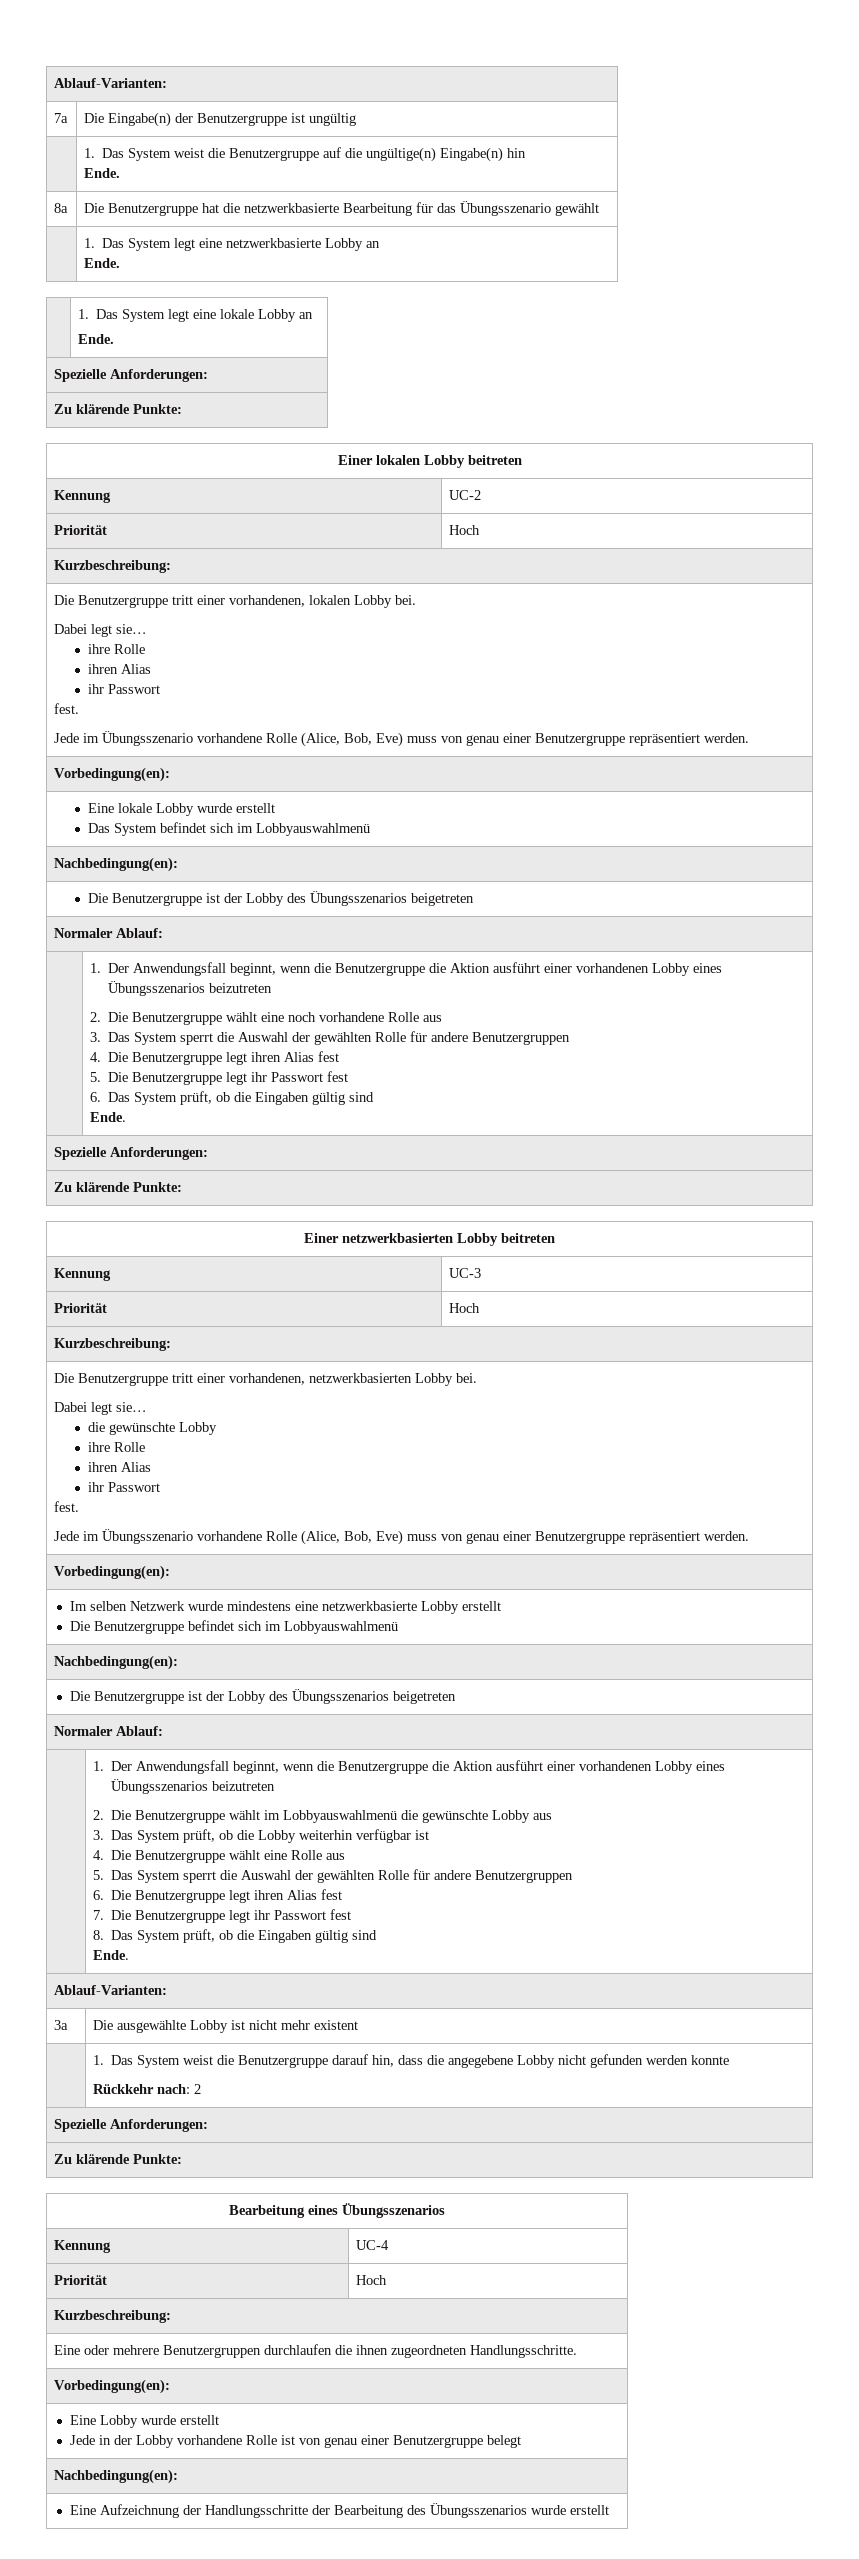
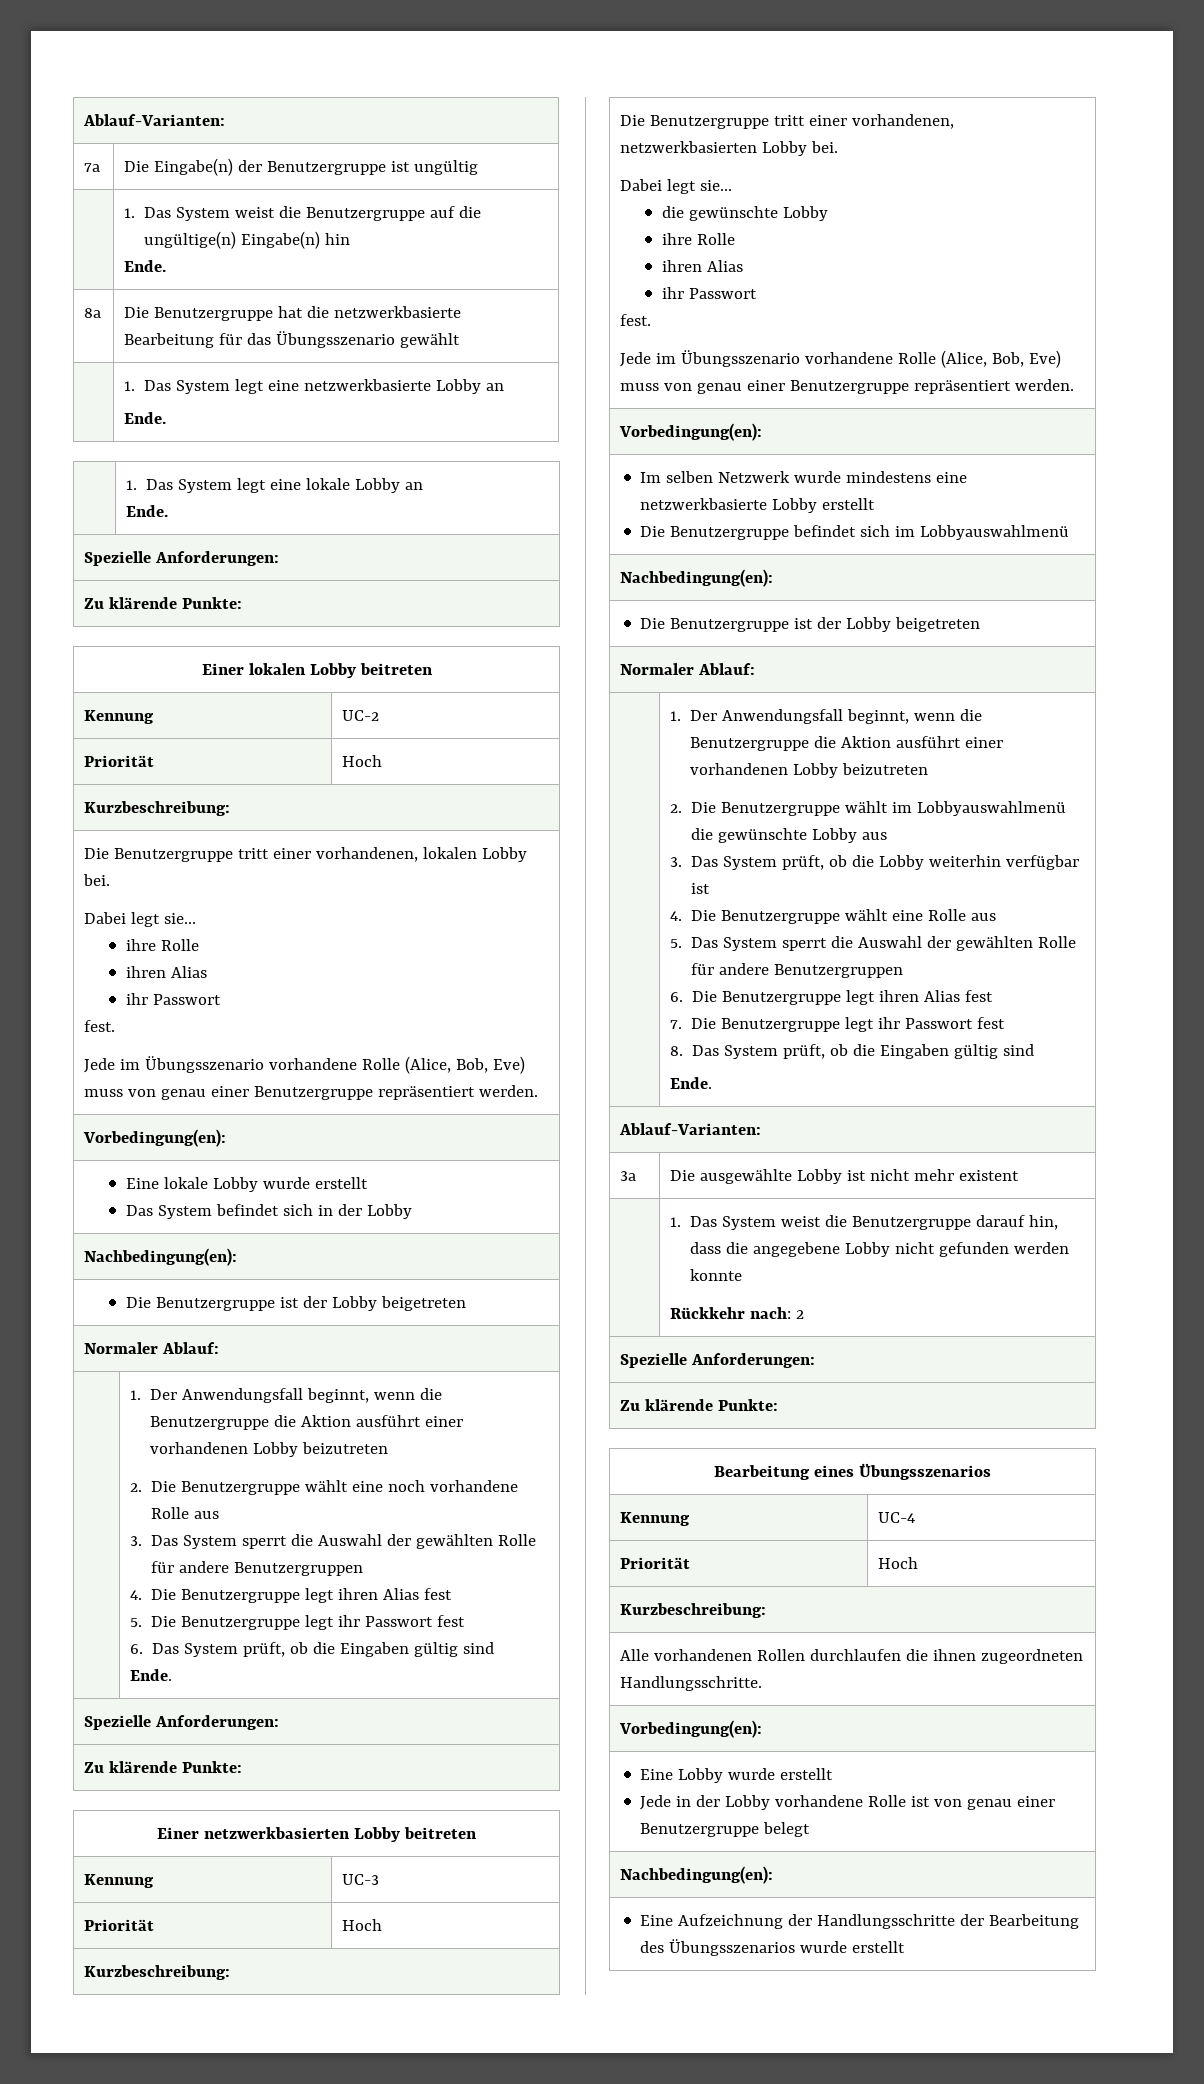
  Eine lokale Lobby wurde erstellt
- Das System befindet sich im Lobbyauswahlmenü
+ Das System befindet sich in der Lobby
  Nachbedingung(en):
- Die Benutzergruppe ist der Lobby des Übungsszenarios beigetreten
+ Die Benutzergruppe ist der Lobby beigetreten
  Normaler Ablauf:
- | 1. Der Anwendungsfall beginnt, wenn die Benutzergruppe die Aktion ausführt einer vorhandenen Lobby eines Übungsszenarios beizutreten
+ | 1. Der Anwendungsfall beginnt, wenn die Benutzergruppe die Aktion ausführt einer vorhandenen Lobby beizutreten
  Im selben Netzwerk wurde mindestens eine netzwerkbasierte Lobby erstellt
  Die Benutzergruppe befindet sich im Lobbyauswahlmenü
  Nachbedingung(en):
- Die Benutzergruppe ist der Lobby des Übungsszenarios beigetreten
+ Die Benutzergruppe ist der Lobby beigetreten
  Normaler Ablauf:
- | 1. Der Anwendungsfall beginnt, wenn die Benutzergruppe die Aktion ausführt einer vorhandenen Lobby eines Übungsszenarios beizutreten
+ | 1. Der Anwendungsfall beginnt, wenn die Benutzergruppe die Aktion ausführt einer vorhandenen Lobby beizutreten
- Eine oder mehrere Benutzergruppen durchlaufen die ihnen zugeordneten Handlungsschritte.
+ Alle vorhandenen Rollen durchlaufen die ihnen zugeordneten Handlungsschritte.

